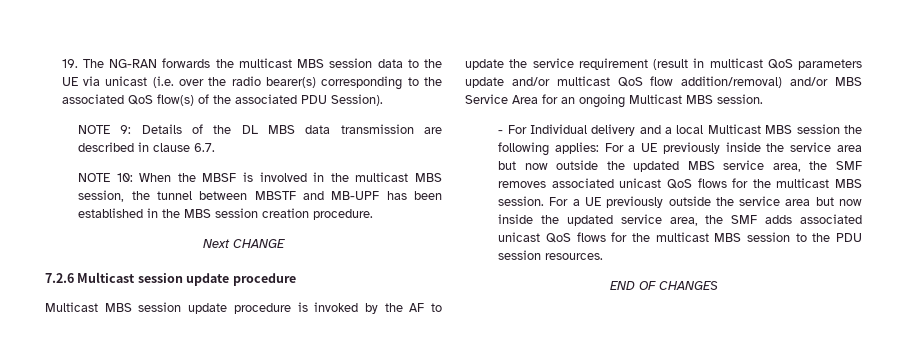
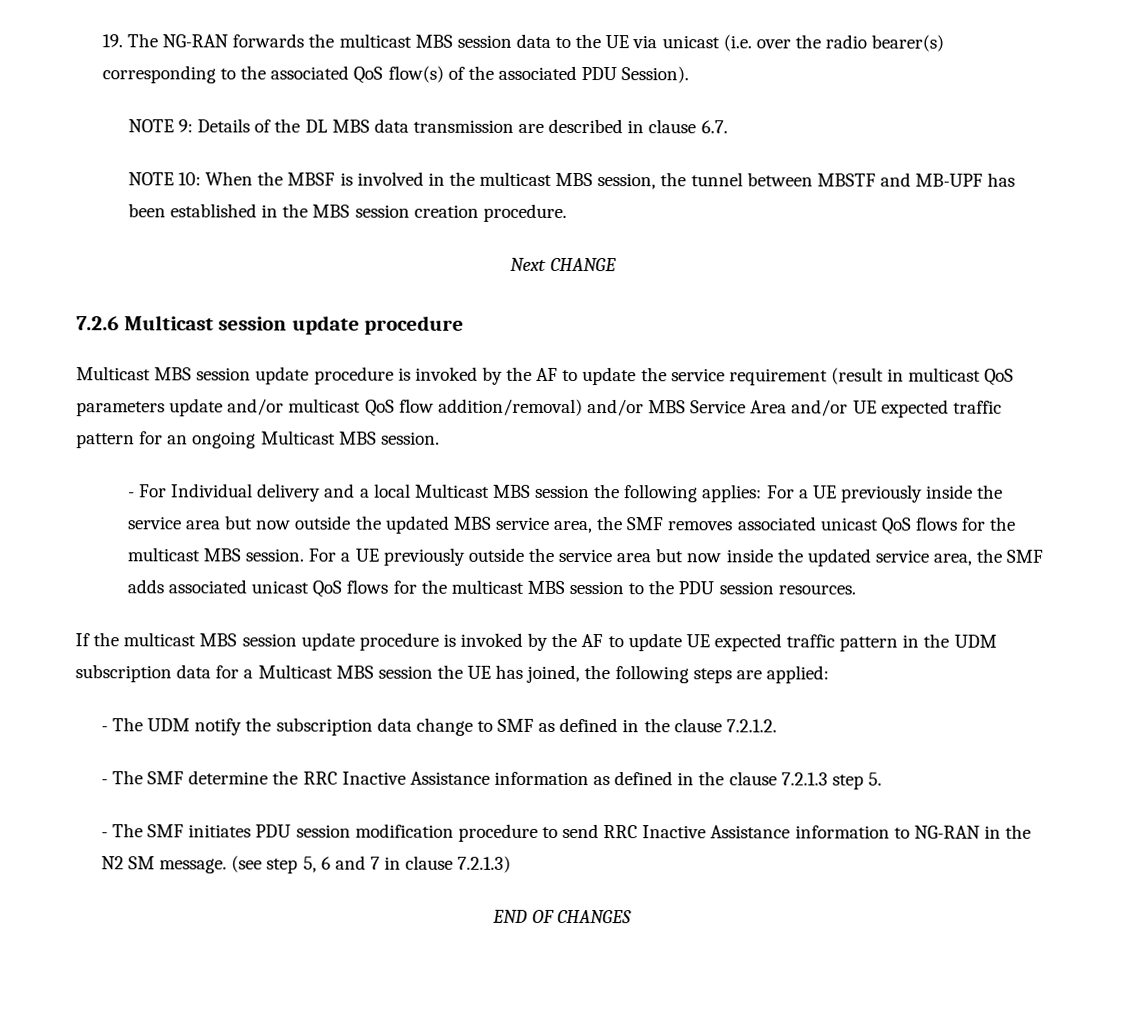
- Multicast MBS session update procedure is invoked by the AF to update the service requirement (result in multicast QoS parameters update and/or multicast QoS flow addition/removal) and/or MBS Service Area for an ongoing Multicast MBS session.
+ Multicast MBS session update procedure is invoked by the AF to update the service requirement (result in multicast QoS parameters update and/or multicast QoS flow addition/removal) and/or MBS Service Area and/or UE expected traffic pattern for an ongoing Multicast MBS session.
+ If the multicast MBS session update procedure is invoked by the AF to update UE expected traffic pattern in the UDM subscription data for a Multicast MBS session the UE has joined, the following steps are applied:
+ - The UDM notify the subscription data change to SMF as defined in the clause 7.2.1.2.
+ - The SMF determine the RRC Inactive Assistance information as defined in the clause 7.2.1.3 step 5.
+ - The SMF initiates PDU session modification procedure to send RRC Inactive Assistance information to NG-RAN in the N2 SM message. (see step 5, 6 and 7 in clause 7.2.1.3)

